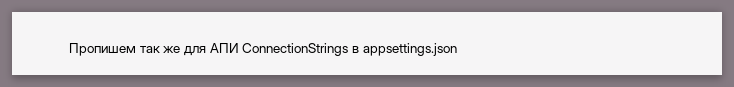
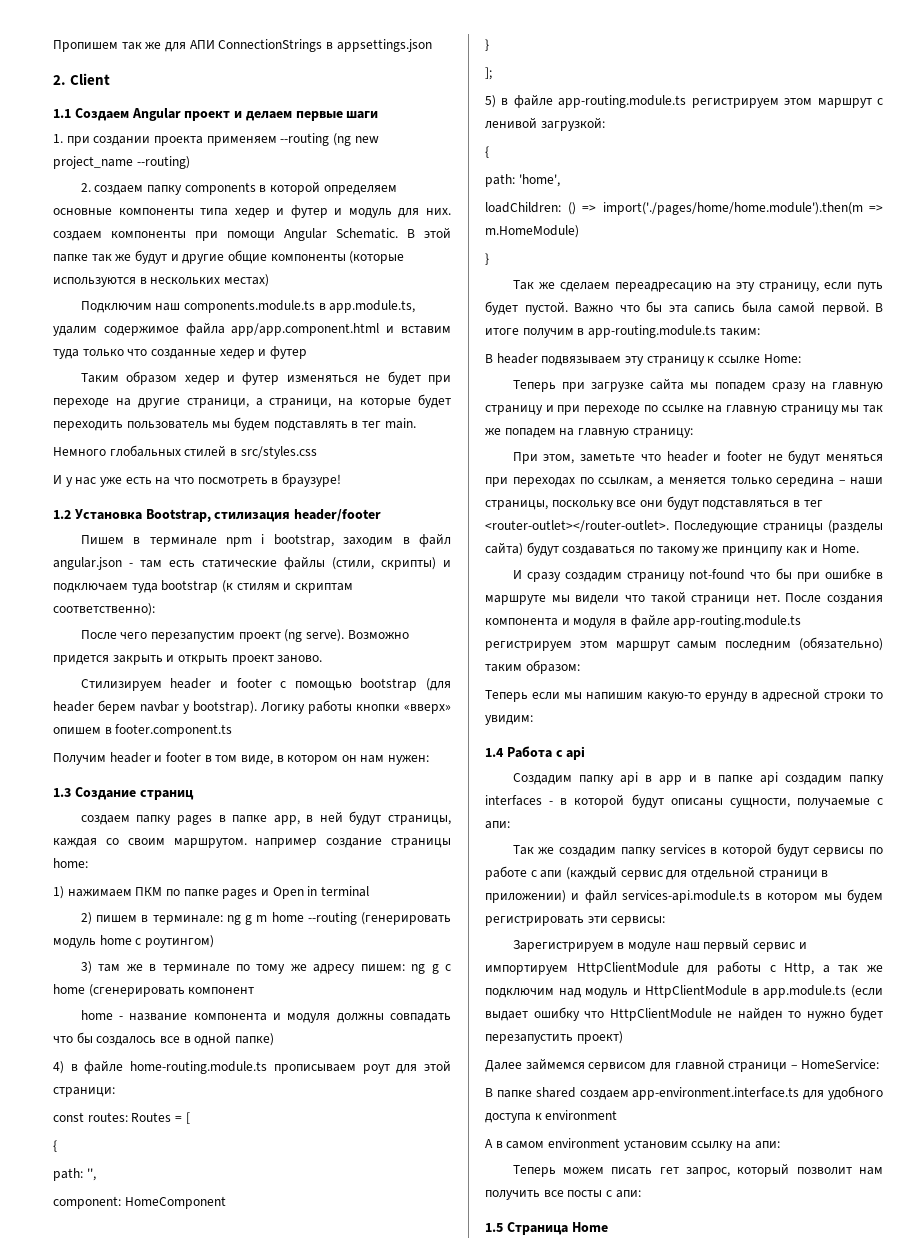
+ 2. Client
+ 1.1 Создаем Angular проект и делаем первые шаги
+ 1. при создании проекта применяем --routing (ng new project_name --routing)
+ 2. создаем папку components в которой определяем основные компоненты типа хедер и футер и модуль для них. создаем компоненты при помощи Angular Schematic. В этой папке так же будут и другие общие компоненты (которые используются в нескольких местах)
+ Подключим наш components.module.ts в app.module.ts, удалим содержимое файла app/app.component.html и вставим туда только что созданные хедер и футер
+ Таким образом хедер и футер изменяться не будет при переходе на другие страници, а страници, на которые будет переходить пользователь мы будем подставлять в тег main.
+ Немного глобальных стилей в src/styles.css
+ И у нас уже есть на что посмотреть в браузуре!
+ 1.2 Установка Вootstrap, стилизация header/footer
+ Пишем в терминале npm i bootstrap, заходим в файл angular.json - там есть статические файлы (стили, скрипты) и подключаем туда bootstrap (к стилям и скриптам соответственно):
+ После чего перезапустим проект (ng serve). Возможно придется закрыть и открыть проект заново.
+ Стилизируем header и footer с помощью bootstrap (для header берем navbar у bootstrap). Логику работы кнопки «вверх» опишем в footer.component.ts
+ Получим header и footer в том виде, в котором он нам нужен:
+ 1.3 Создание страниц
+ создаем папку pages в папке app, в ней будут страницы, каждая со своим маршрутом. например создание страницы home:
+ 1) нажимаем ПКМ по папке pages и Open in terminal
+ 2) пишем в терминале: ng g m home --routing (генерировать модуль home с роутингом)
+ 3) там же в терминале по тому же адресу пишем: ng g c home (сгенерировать компонент
+ home - название компонента и модуля должны совпадать что бы создалось все в одной папке)
+ 4) в файле home-routing.module.ts прописываем роут для этой страници:
+ const routes: Routes = [
+ {
+ path: '',
+ component: HomeComponent
+ }
+ ];
+ 5) в файле app-routing.module.ts регистрируем этом маршрут с ленивой загрузкой:
+ {
+ path: 'home',
+ loadChildren: () => import('./pages/home/home.module').then(m => m.HomeModule)
+ }
+ Так же сделаем переадресацию на эту страницу, если путь будет пустой. Важно что бы эта сапись была самой первой. В итоге получим в app-routing.module.ts таким:
+ В header подвязываем эту страницу к ссылке Home:
+ Теперь при загрузке сайта мы попадем сразу на главную страницу и при переходе по ссылке на главную страницу мы так же попадем на главную страницу:
+ При этом, заметьте что header и footer не будут меняться при переходах по ссылкам, а меняется только середина – наши страницы, поскольку все они будут подставляться в тег <router-outlet></router-outlet>. Последующие страницы (разделы сайта) будут создаваться по такому же принципу как и Home.
+ И сразу создадим страницу not-found что бы при ошибке в маршруте мы видели что такой страници нет. После создания компонента и модуля в файле app-routing.module.ts регистрируем этом маршрут самым последним (обязательно) таким образом:
+ Теперь если мы напишим какую-то ерунду в адресной строки то увидим:
+ 1.4 Работа с api
+ Создадим папку api в app и в папке api создадим папку interfaces - в которой будут описаны сущности, получаемые с апи:
+ Так же создадим папку services в которой будут сервисы по работе с апи (каждый сервис для отдельной страници в приложении) и файл services-api.module.ts в котором мы будем регистрировать эти сервисы:
+ Зарегистрируем в модуле наш первый сервис и импортируем HttpClientModule для работы с Http, а так же подключим над модуль и HttpClientModule в app.module.ts (если выдает ошибку что HttpClientModule не найден то нужно будет перезапустить проект)
+ Далее займемся сервисом для главной страници – HomeService:
+ В папке shared создаем app-environment.interface.ts для удобного доступа к environment
+ А в самом environment установим ссылку на апи:
+ Теперь можем писать гет запрос, который позволит нам получить все посты с апи:
+ 1.5 Страница Home

